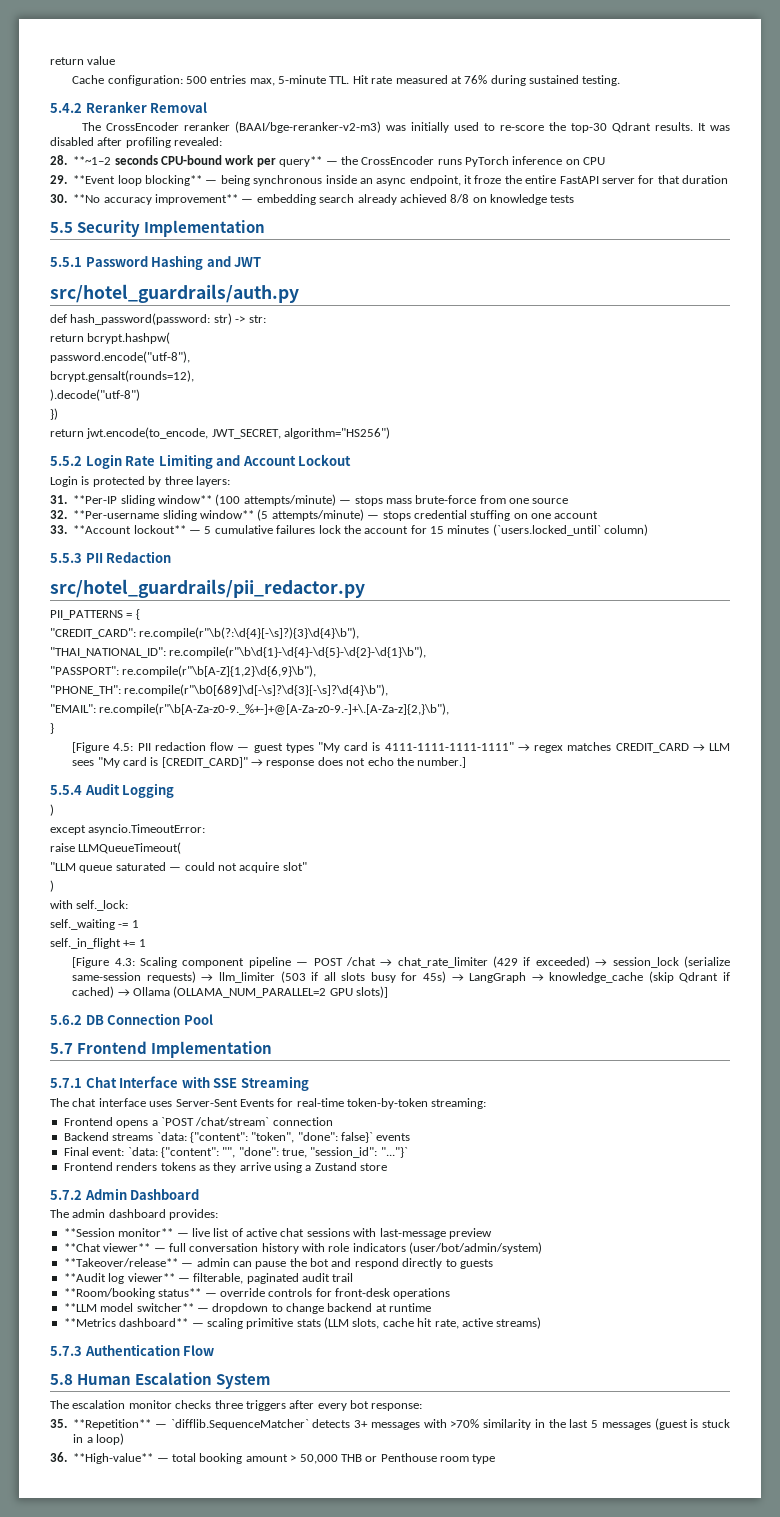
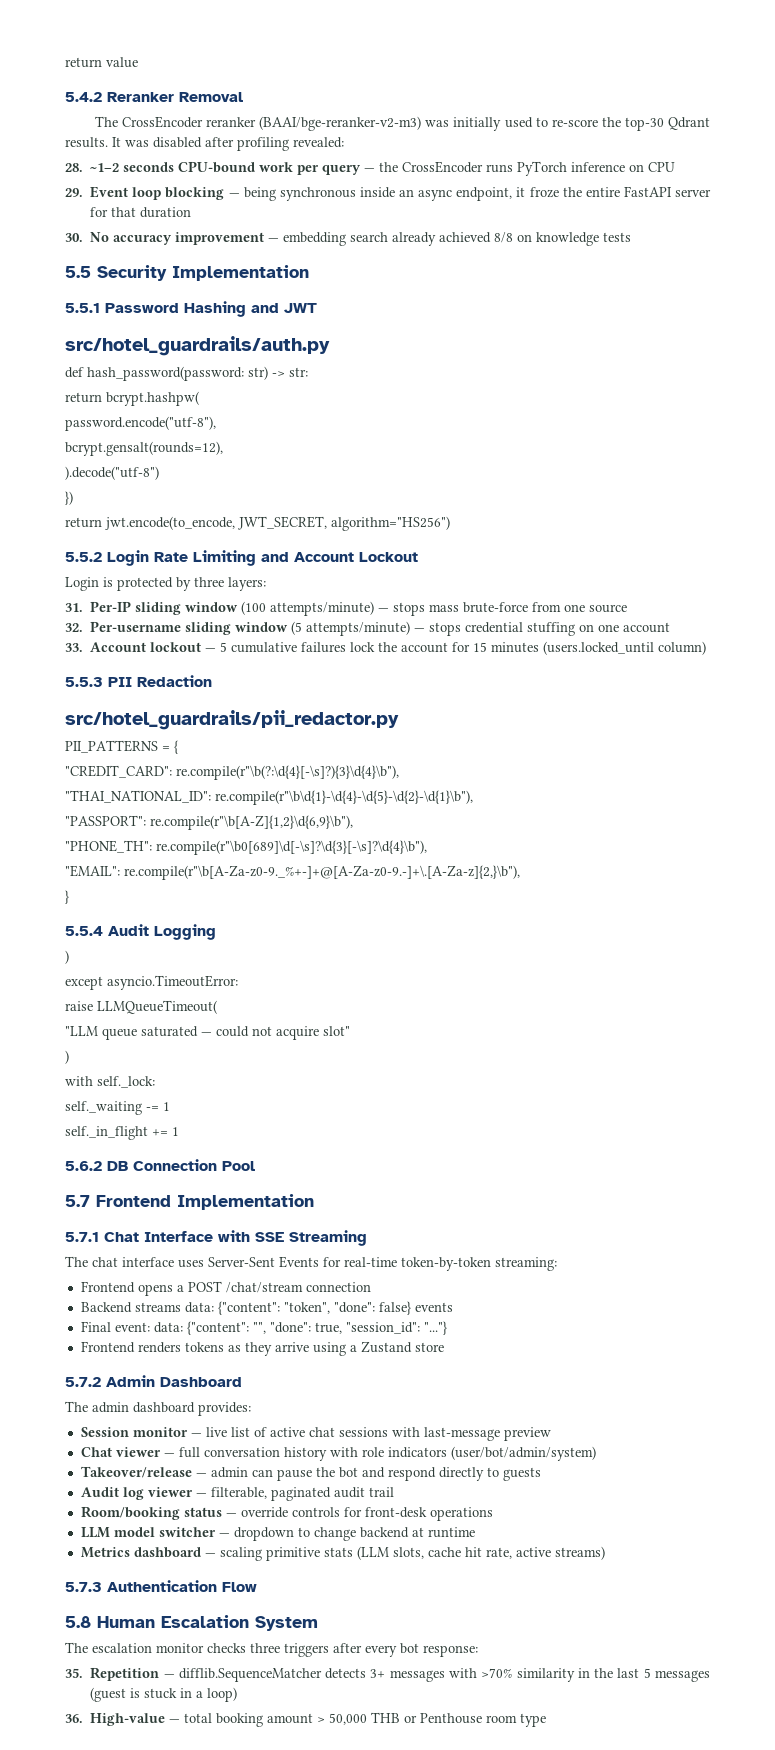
- Cache configuration: 500 entries max, 5-minute TTL. Hit rate measured at 76% during sustained testing.
- 28. **~1–2 seconds CPU-bound work per query** — the CrossEncoder runs PyTorch inference on CPU
+ 28. ~1–2 seconds CPU-bound work per query — the CrossEncoder runs PyTorch inference on CPU
- 29. **Event loop blocking** — being synchronous inside an async endpoint, it froze the entire FastAPI server for that duration
+ 29. Event loop blocking — being synchronous inside an async endpoint, it froze the entire FastAPI server for that duration
- 30. **No accuracy improvement** — embedding search already achieved 8/8 on knowledge tests
+ 30. No accuracy improvement — embedding search already achieved 8/8 on knowledge tests
- 31. **Per-IP sliding window** (100 attempts/minute) — stops mass brute-force from one source
+ 31. Per-IP sliding window (100 attempts/minute) — stops mass brute-force from one source
- 32. **Per-username sliding window** (5 attempts/minute) — stops credential stuffing on one account
+ 32. Per-username sliding window (5 attempts/minute) — stops credential stuffing on one account
- 33. **Account lockout** — 5 cumulative failures lock the account for 15 minutes (`users.locked_until` column)
+ 33. Account lockout — 5 cumulative failures lock the account for 15 minutes (users.locked_until column)
- [Figure 4.5: PII redaction flow — guest types "My card is 4111-1111-1111-1111" → regex matches CREDIT_CARD → LLM sees "My card is [CREDIT_CARD]" → response does not echo the number.]
- [Figure 4.3: Scaling component pipeline — POST /chat → chat_rate_limiter (429 if exceeded) → session_lock (serialize same-session requests) → llm_limiter (503 if all slots busy for 45s) → LangGraph → knowledge_cache (skip Qdrant if cached) → Ollama (OLLAMA_NUM_PARALLEL=2 GPU slots)]
- Frontend opens a `POST /chat/stream` connection
+ Frontend opens a POST /chat/stream connection
- Backend streams `data: {"content": "token", "done": false}` events
+ Backend streams data: {"content": "token", "done": false} events
- Final event: `data: {"content": "", "done": true, "session_id": "..."}`
+ Final event: data: {"content": "", "done": true, "session_id": "..."}
- **Session monitor** — live list of active chat sessions with last-message preview
+ Session monitor — live list of active chat sessions with last-message preview
- **Chat viewer** — full conversation history with role indicators (user/bot/admin/system)
+ Chat viewer — full conversation history with role indicators (user/bot/admin/system)
- **Takeover/release** — admin can pause the bot and respond directly to guests
+ Takeover/release — admin can pause the bot and respond directly to guests
- **Audit log viewer** — filterable, paginated audit trail
+ Audit log viewer — filterable, paginated audit trail
- **Room/booking status** — override controls for front-desk operations
+ Room/booking status — override controls for front-desk operations
- **LLM model switcher** — dropdown to change backend at runtime
+ LLM model switcher — dropdown to change backend at runtime
- **Metrics dashboard** — scaling primitive stats (LLM slots, cache hit rate, active streams)
+ Metrics dashboard — scaling primitive stats (LLM slots, cache hit rate, active streams)
- 35. **Repetition** — `difflib.SequenceMatcher` detects 3+ messages with >70% similarity in the last 5 messages (guest is stuck in a loop)
+ 35. Repetition — difflib.SequenceMatcher detects 3+ messages with >70% similarity in the last 5 messages (guest is stuck in a loop)
- 36. **High-value** — total booking amount > 50,000 THB or Penthouse room type
+ 36. High-value — total booking amount > 50,000 THB or Penthouse room type

